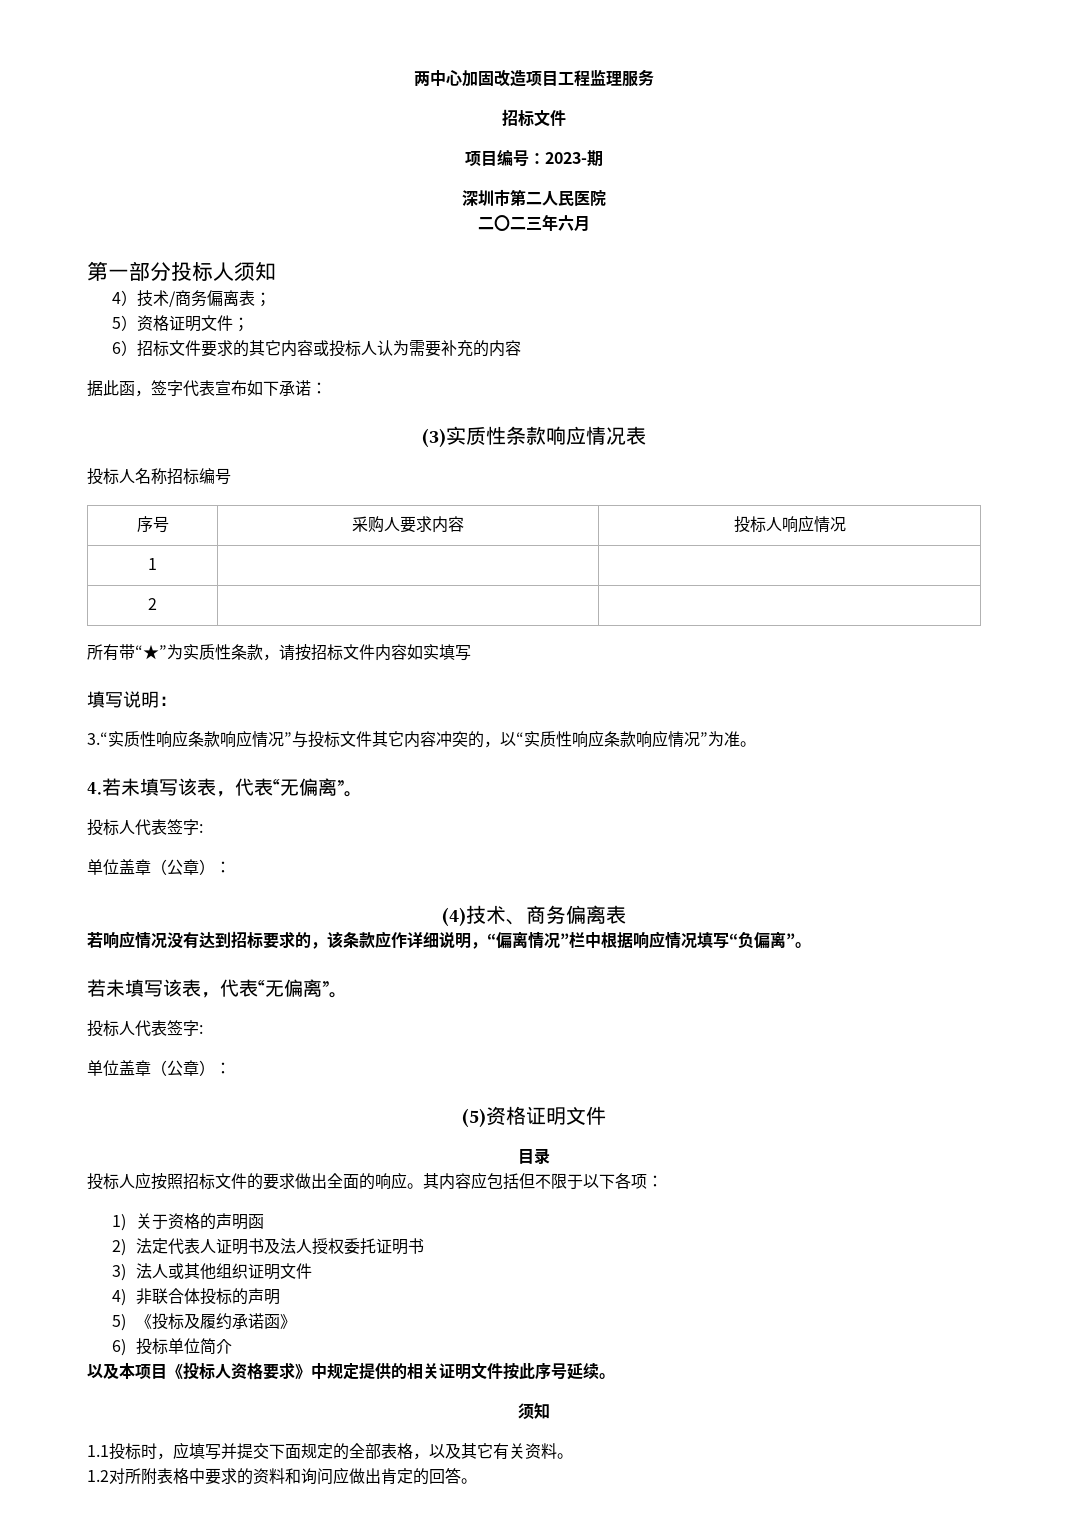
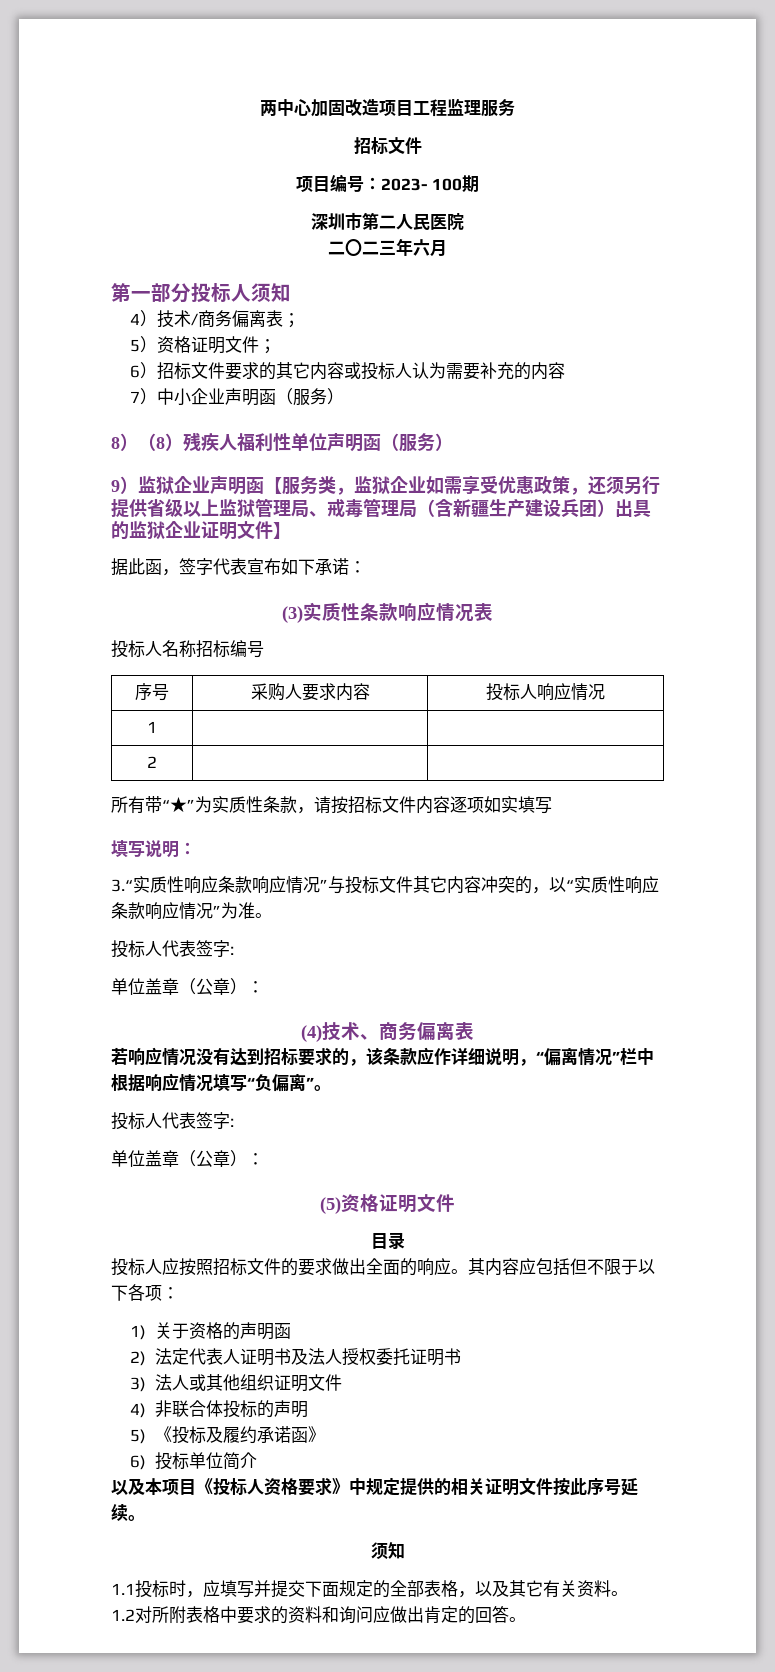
- 项目编号：2023-期
+ 项目编号：2023- 100期
+ 7）中小企业声明函（服务）
+ 8）（8）残疾人福利性单位声明函（服务）
+ 9）监狱企业声明函【服务类，监狱企业如需享受优惠政策，还须另行提供省级以上监狱管理局、戒毒管理局（含新疆生产建设兵团）出具的监狱企业证明文件】
- 所有带“★”为实质性条款，请按招标文件内容如实填写
+ 所有带“★”为实质性条款，请按招标文件内容逐项如实填写
- 4.若未填写该表，代表“无偏离”。
  若响应情况没有达到招标要求的，该条款应作详细说明，“偏离情况”栏中根据响应情况填写“负偏离”。
- 若未填写该表，代表“无偏离”。

